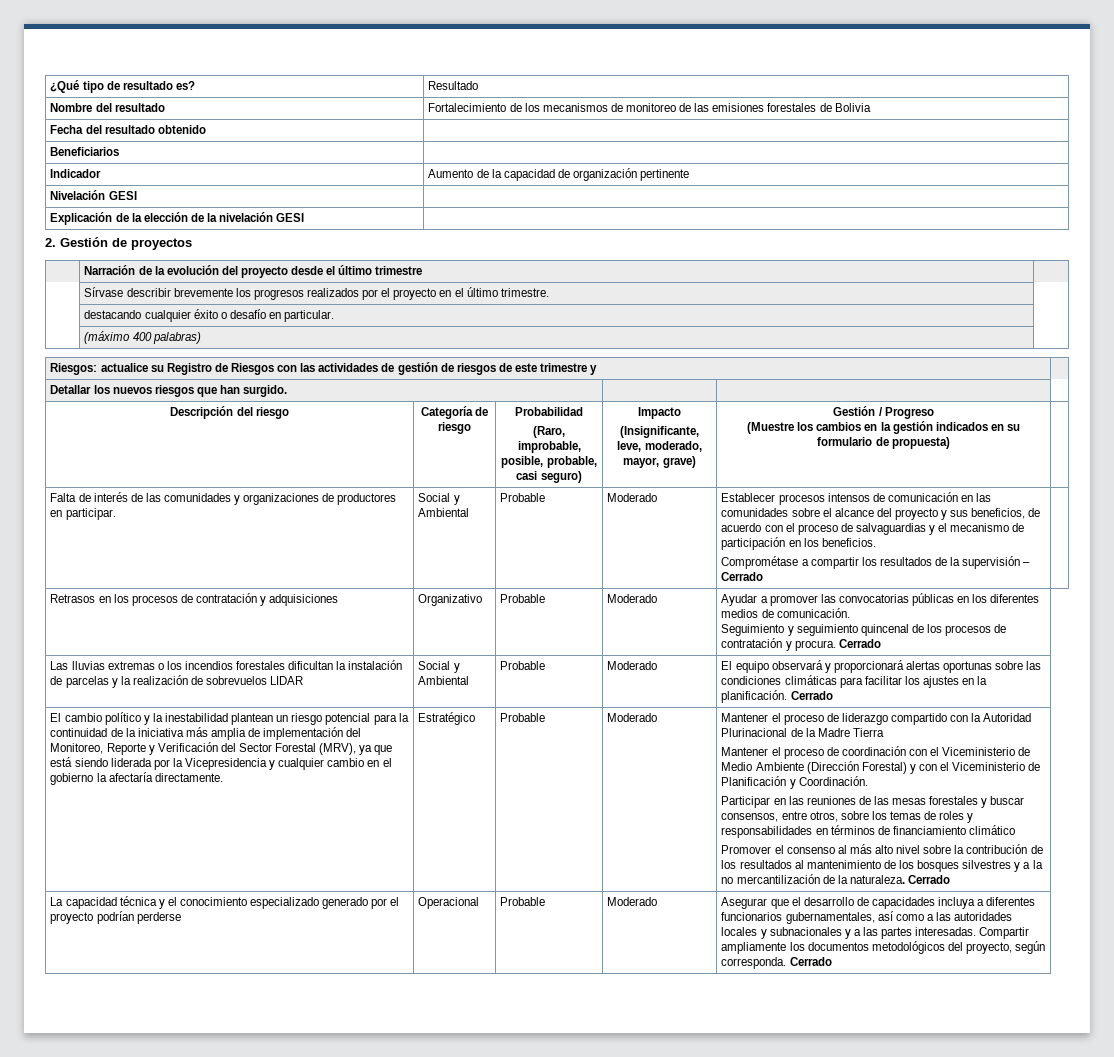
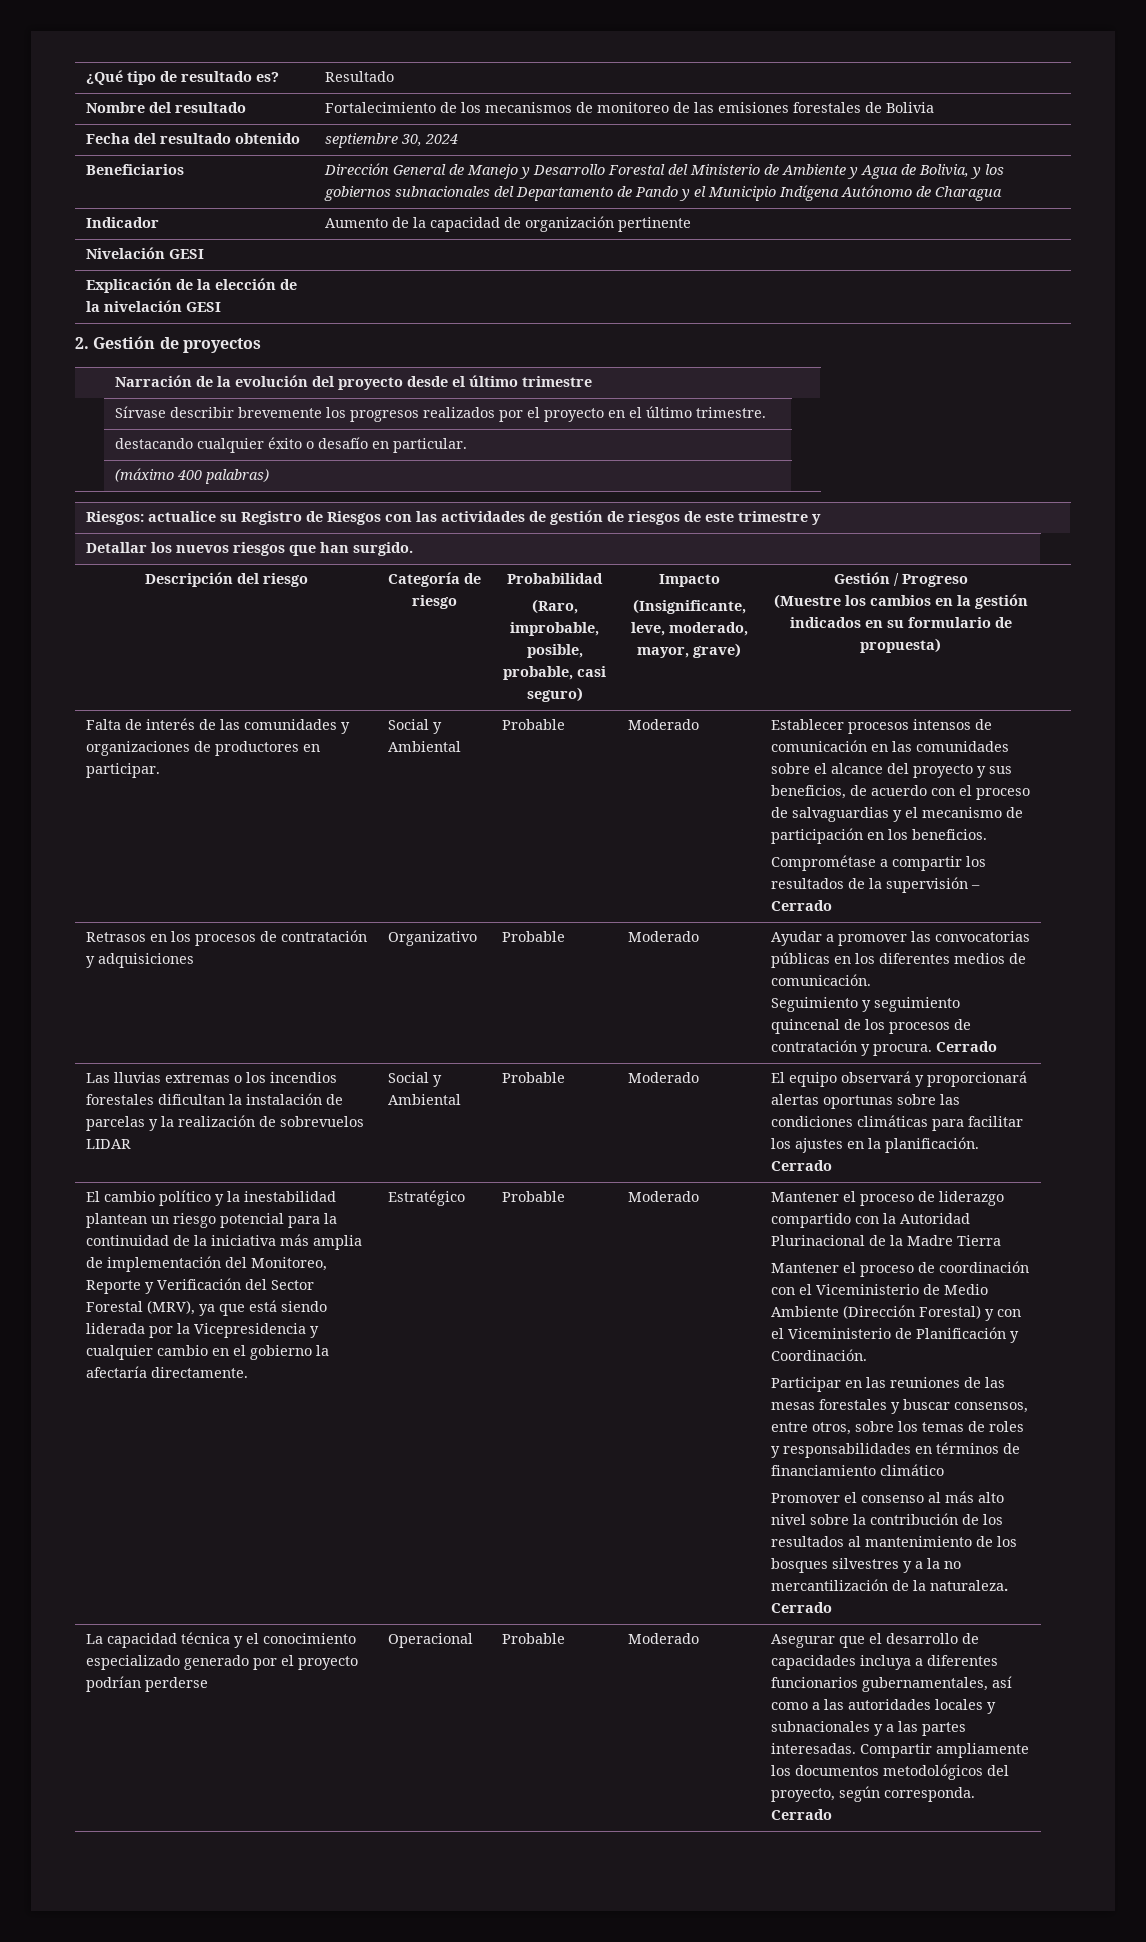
- Fecha del resultado obtenido |
- Beneficiarios |
+ Fecha del resultado obtenido | septiembre 30, 2024
+ Beneficiarios | Dirección General de Manejo y Desarrollo Forestal del Ministerio de Ambiente y Agua de Bolivia, y los gobiernos subnacionales del Departamento de Pando y el Municipio Indígena Autónomo de Charagua

